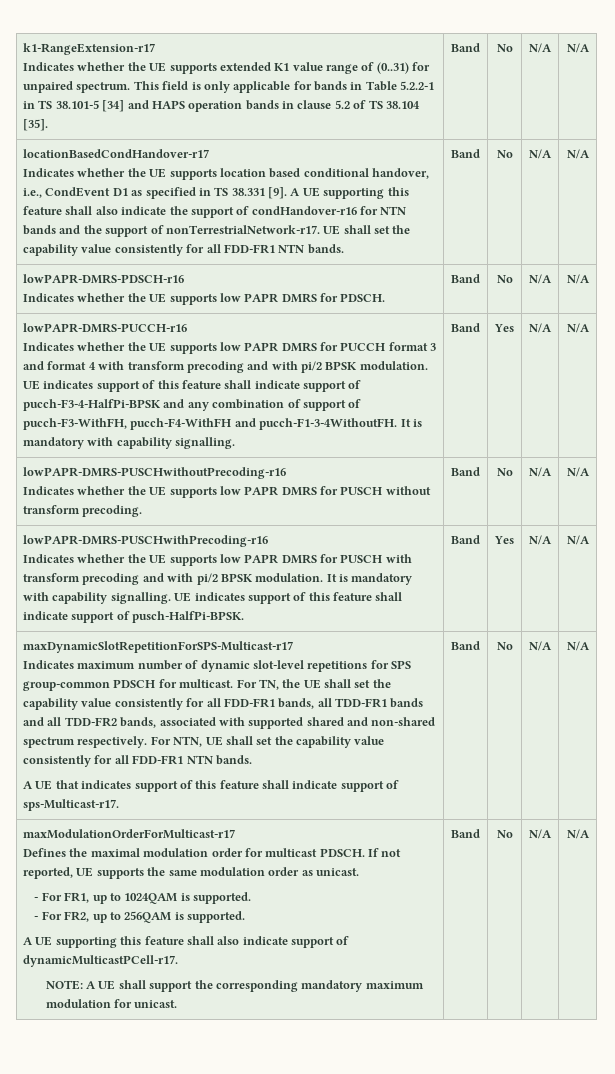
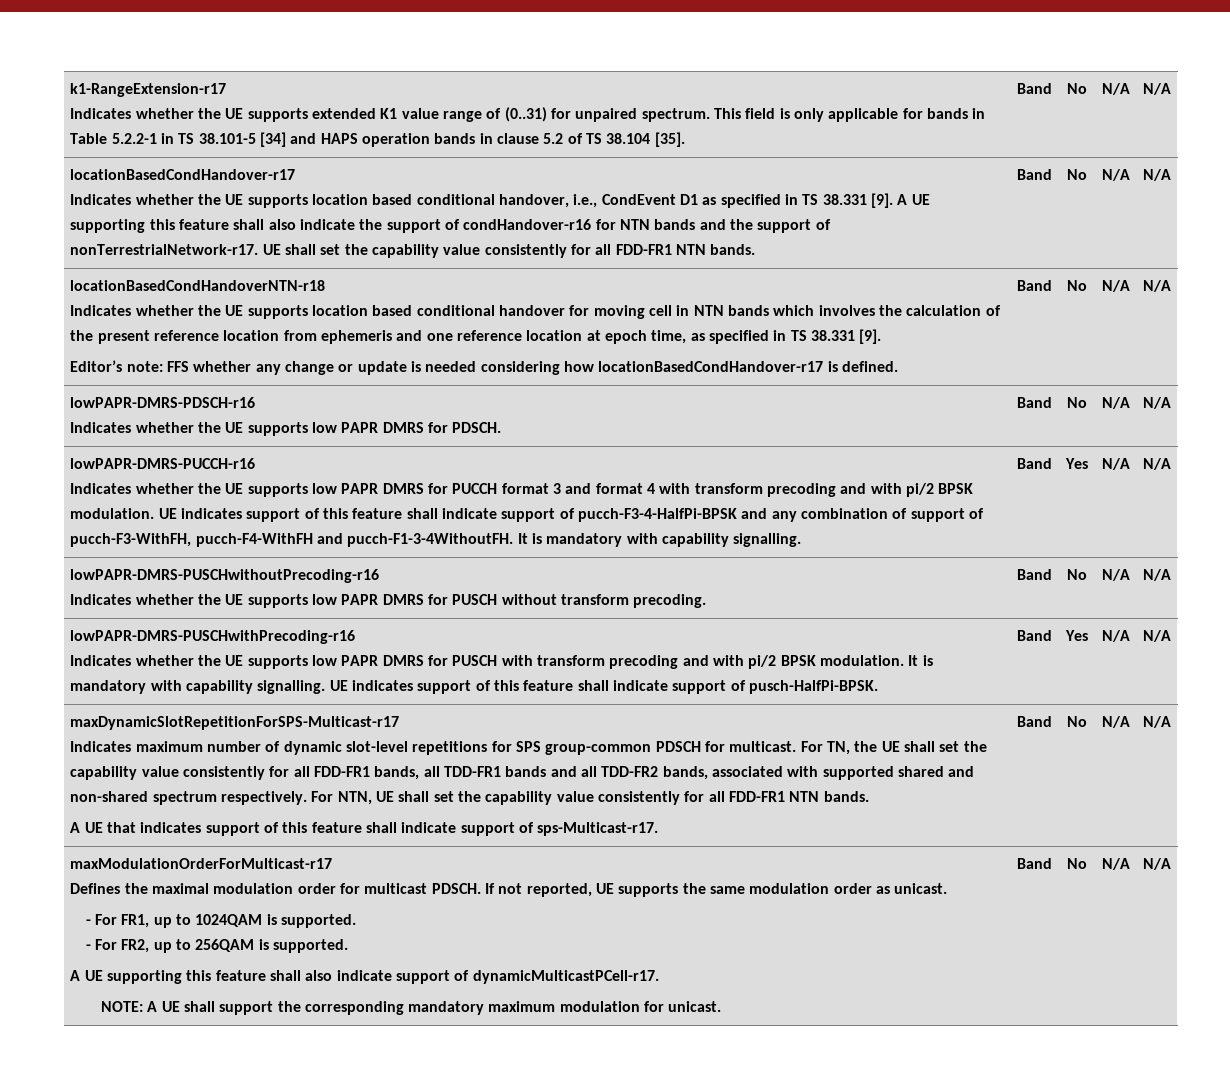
+ locationBasedCondHandoverNTN-r18
+ Indicates whether the UE supports location based conditional handover for moving cell in NTN bands which involves the calculation of the present reference location from ephemeris and one reference location at epoch time, as specified in TS 38.331 [9].
+ Editor’s note: FFS whether any change or update is needed considering how locationBasedCondHandover-r17 is defined. | Band | No | N/A | N/A

